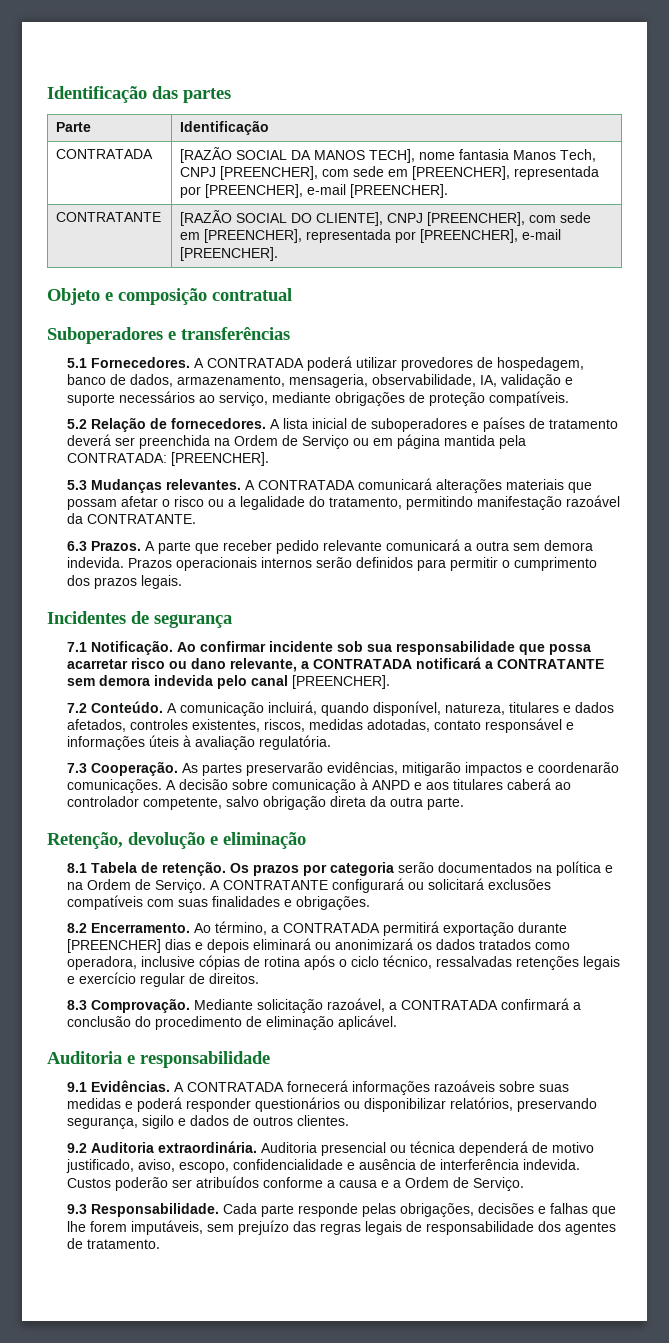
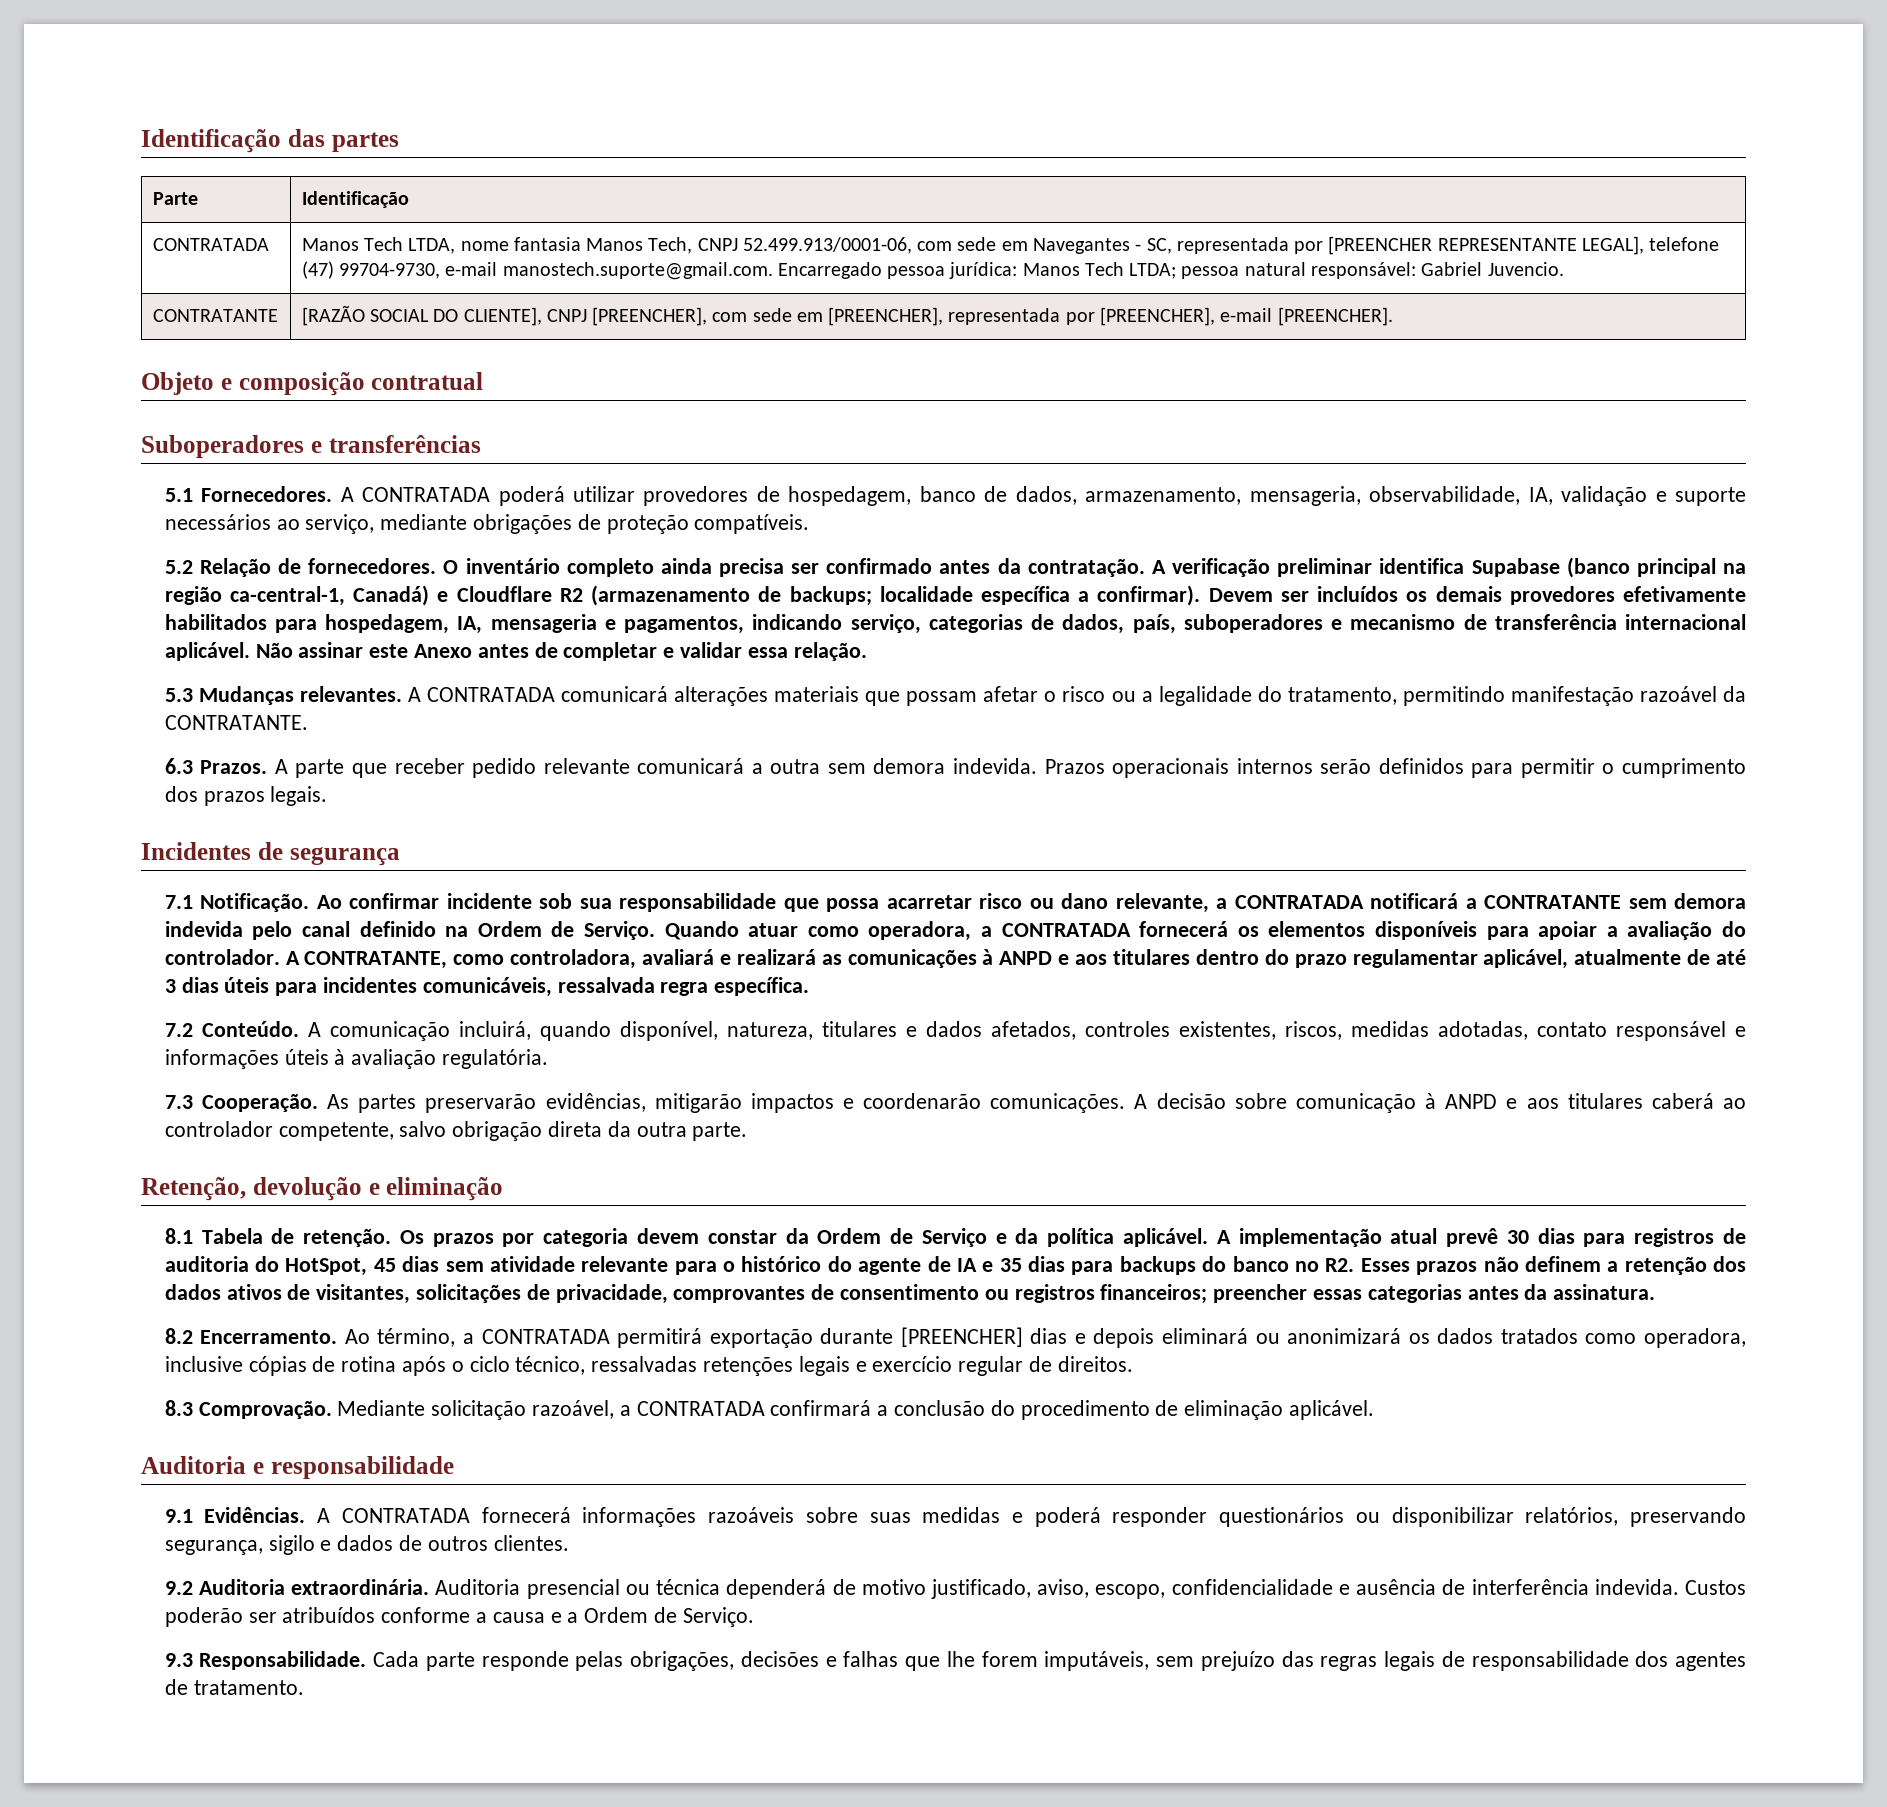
- CONTRATADA | [RAZÃO SOCIAL DA MANOS TECH], nome fantasia Manos Tech, CNPJ [PREENCHER], com sede em [PREENCHER], representada por [PREENCHER], e-mail [PREENCHER].
+ CONTRATADA | Manos Tech LTDA, nome fantasia Manos Tech, CNPJ 52.499.913/0001-06, com sede em Navegantes - SC, representada por [PREENCHER REPRESENTANTE LEGAL], telefone (47) 99704-9730, e-mail manostech.suporte@gmail.com. Encarregado pessoa jurídica: Manos Tech LTDA; pessoa natural responsável: Gabriel Juvencio.
- A lista inicial de suboperadores e países de tratamento deverá ser preenchida na Ordem de Serviço ou em página mantida pela CONTRATADA: [PREENCHER].
+ O inventário completo ainda precisa ser confirmado antes da contratação. A verificação preliminar identifica Supabase (banco principal na região ca-central-1, Canadá) e Cloudflare R2 (armazenamento de backups; localidade específica a confirmar). Devem ser incluídos os demais provedores efetivamente habilitados para hospedagem, IA, mensageria e pagamentos, indicando serviço, categorias de dados, país, suboperadores e mecanismo de transferência internacional aplicável. Não assinar este Anexo antes de completar e validar essa relação.
- Ao confirmar incidente sob sua responsabilidade que possa acarretar risco ou dano relevante, a CONTRATADA notificará a CONTRATANTE sem demora indevida pelo canal [PREENCHER].
+ Ao confirmar incidente sob sua responsabilidade que possa acarretar risco ou dano relevante, a CONTRATADA notificará a CONTRATANTE sem demora indevida pelo canal definido na Ordem de Serviço. Quando atuar como operadora, a CONTRATADA fornecerá os elementos disponíveis para apoiar a avaliação do controlador. A CONTRATANTE, como controladora, avaliará e realizará as comunicações à ANPD e aos titulares dentro do prazo regulamentar aplicável, atualmente de até 3 dias úteis para incidentes comunicáveis, ressalvada regra específica.
- Os prazos por categoria serão documentados na política e na Ordem de Serviço. A CONTRATANTE configurará ou solicitará exclusões compatíveis com suas finalidades e obrigações.
+ Os prazos por categoria devem constar da Ordem de Serviço e da política aplicável. A implementação atual prevê 30 dias para registros de auditoria do HotSpot, 45 dias sem atividade relevante para o histórico do agente de IA e 35 dias para backups do banco no R2. Esses prazos não definem a retenção dos dados ativos de visitantes, solicitações de privacidade, comprovantes de consentimento ou registros financeiros; preencher essas categorias antes da assinatura.

